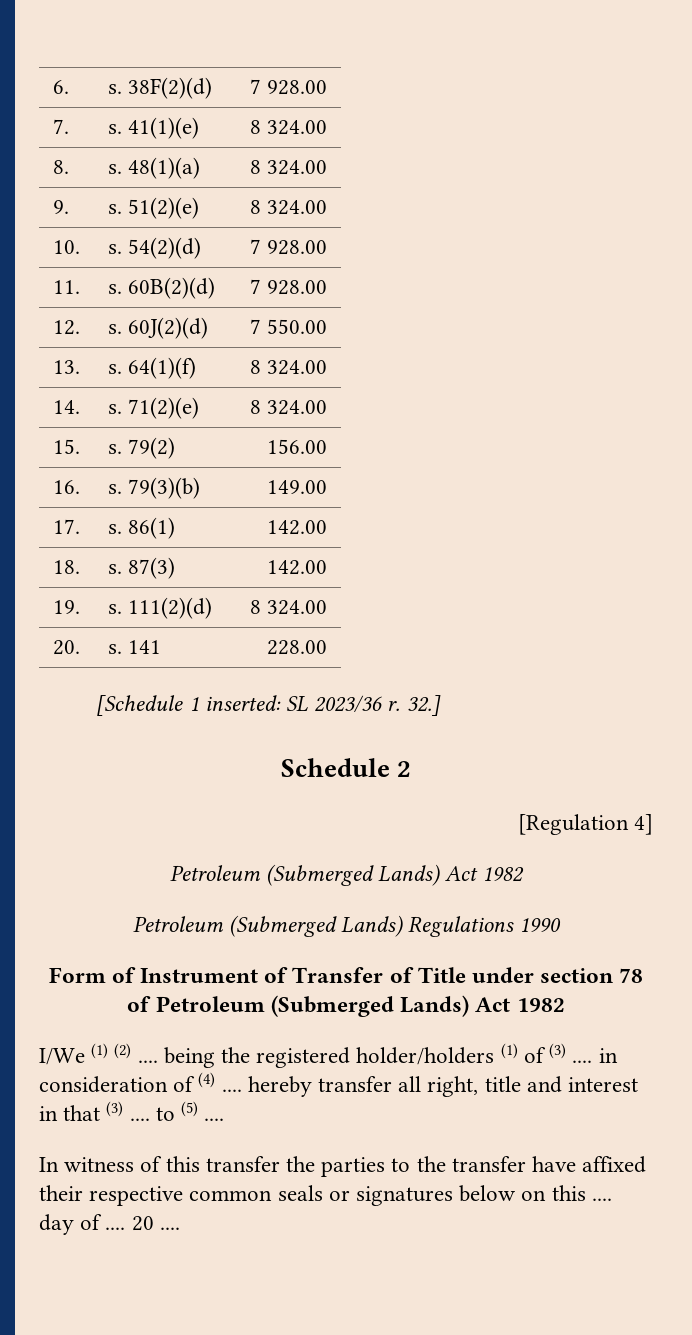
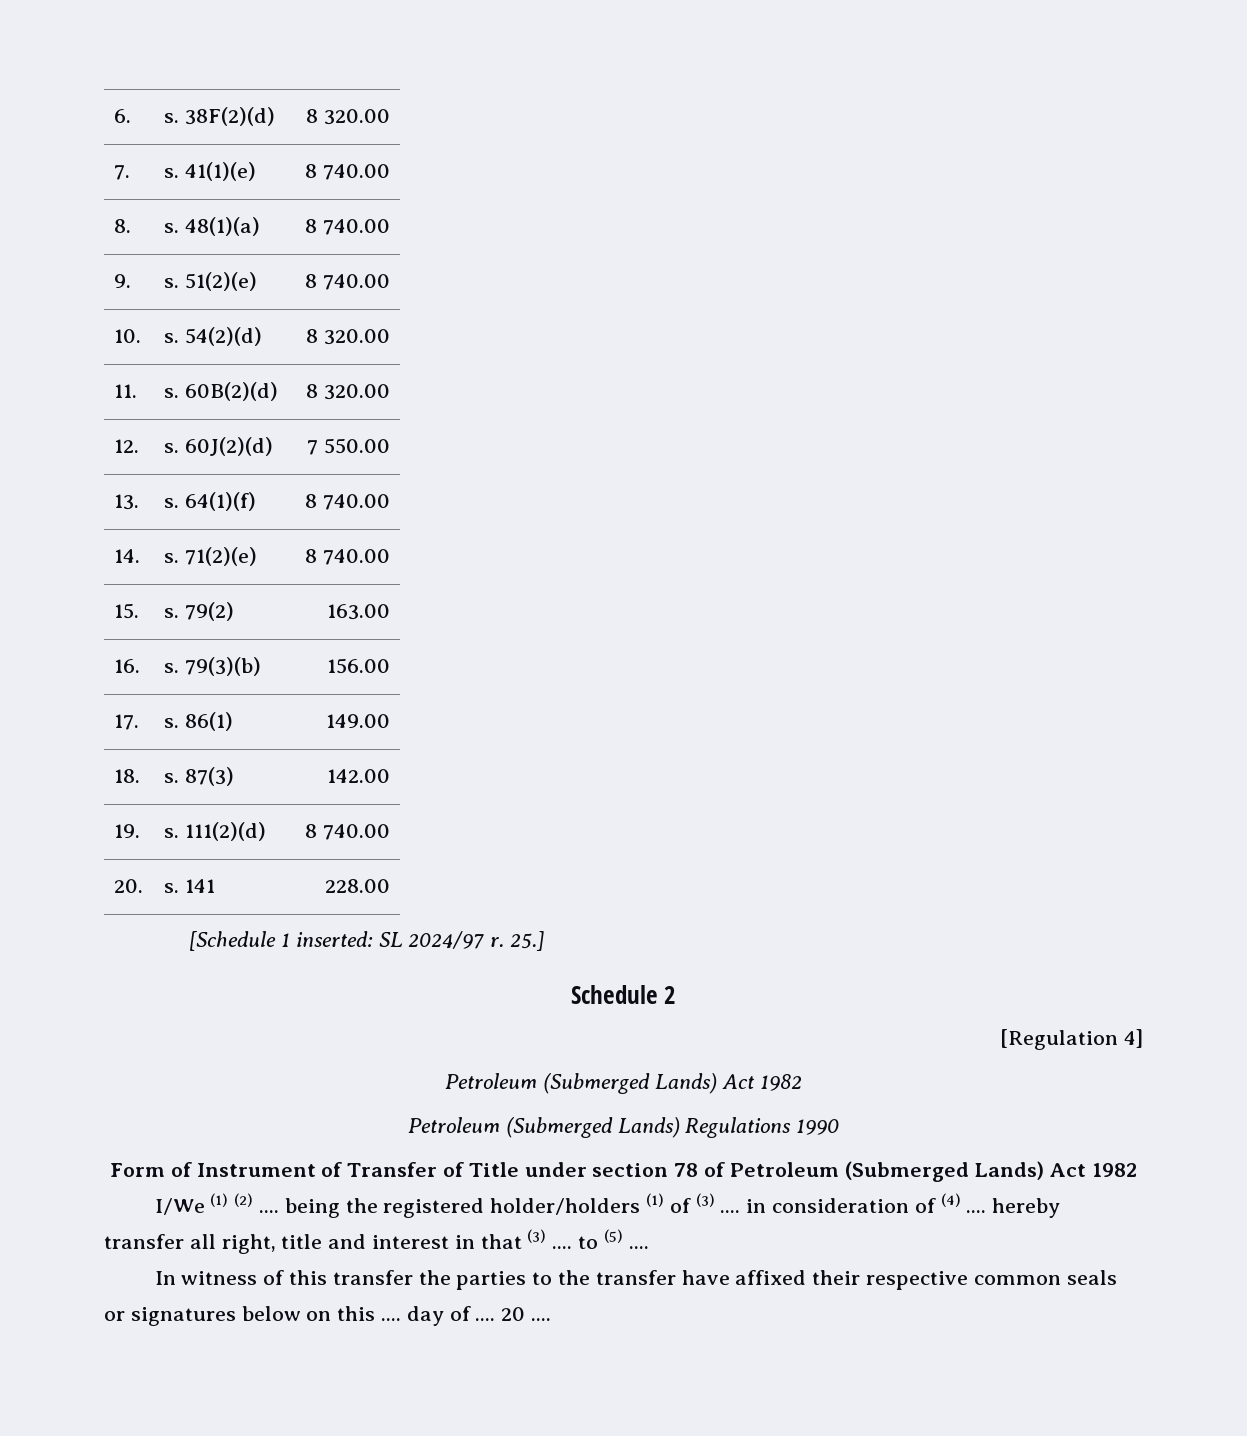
- 6. | s. 38F(2)(d) | 7 928.00
+ 6. | s. 38F(2)(d) | 8 320.00
- 7. | s. 41(1)(e) | 8 324.00
+ 7. | s. 41(1)(e) | 8 740.00
- 8. | s. 48(1)(a) | 8 324.00
+ 8. | s. 48(1)(a) | 8 740.00
- 9. | s. 51(2)(e) | 8 324.00
+ 9. | s. 51(2)(e) | 8 740.00
- 10. | s. 54(2)(d) | 7 928.00
+ 10. | s. 54(2)(d) | 8 320.00
- 11. | s. 60B(2)(d) | 7 928.00
+ 11. | s. 60B(2)(d) | 8 320.00
- 13. | s. 64(1)(f) | 8 324.00
+ 13. | s. 64(1)(f) | 8 740.00
- 14. | s. 71(2)(e) | 8 324.00
+ 14. | s. 71(2)(e) | 8 740.00
- 15. | s. 79(2) | 156.00
+ 15. | s. 79(2) | 163.00
- 16. | s. 79(3)(b) | 149.00
+ 16. | s. 79(3)(b) | 156.00
- 17. | s. 86(1) | 142.00
+ 17. | s. 86(1) | 149.00
- 19. | s. 111(2)(d) | 8 324.00
+ 19. | s. 111(2)(d) | 8 740.00
- [Schedule 1 inserted: SL 2023/36 r. 32.]
+ [Schedule 1 inserted: SL 2024/97 r. 25.]

